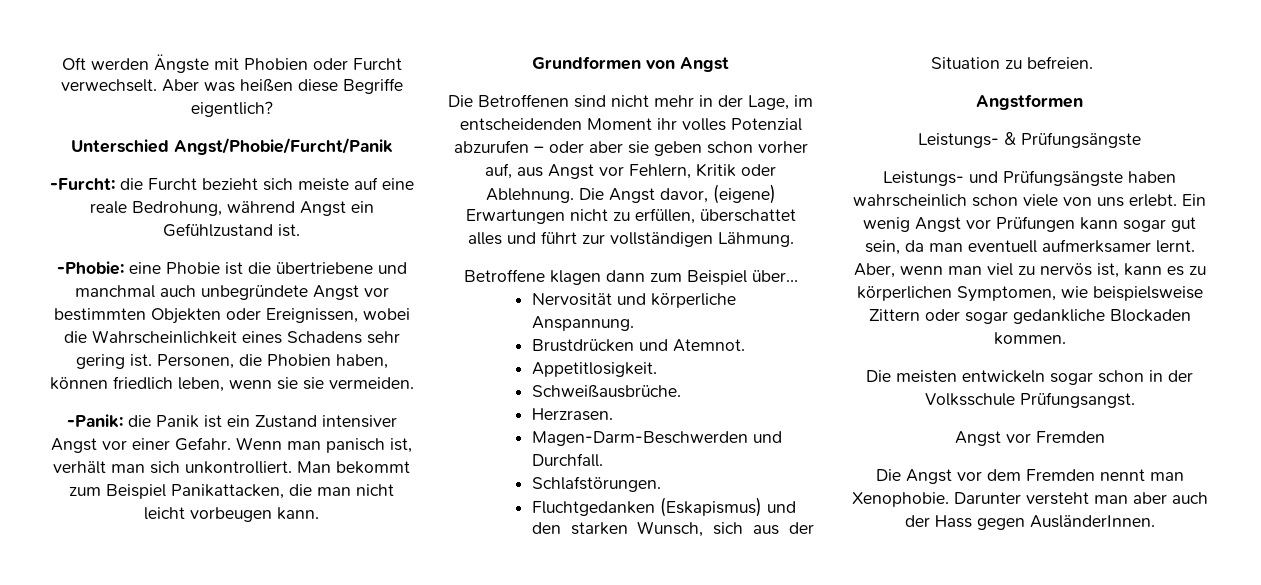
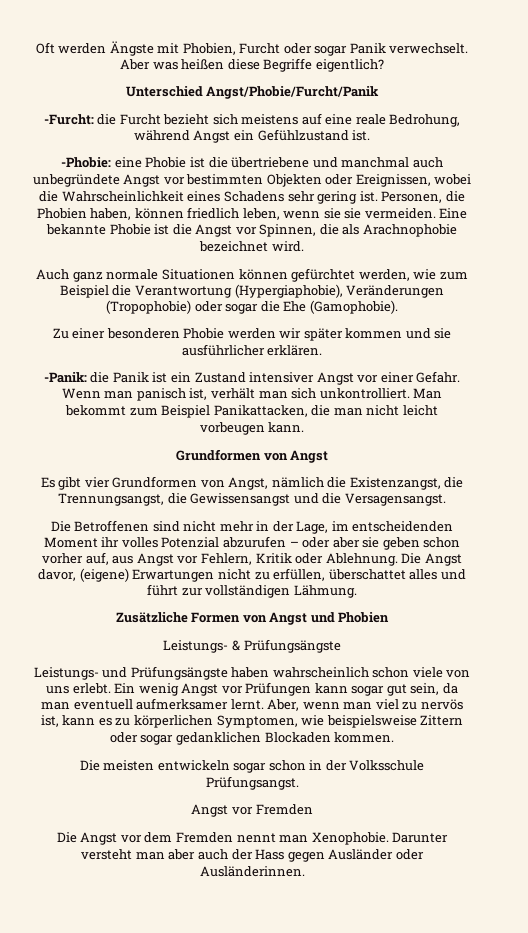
- Oft werden Ängste mit Phobien oder Furcht verwechselt.
+ Oft werden Ängste mit Phobien, Furcht oder sogar Panik verwechselt.
- -Furcht: die Furcht bezieht sich meiste auf eine reale Bedrohung, während Angst ein Gefühlzustand ist.
+ -Furcht: die Furcht bezieht sich meistens auf eine reale Bedrohung, während Angst ein Gefühlzustand ist.
+ Eine bekannte Phobie ist die Angst vor Spinnen, die als Arachnophobie bezeichnet wird.
+ Auch ganz normale Situationen können gefürchtet werden, wie zum Beispiel die Verantwortung (Hypergiaphobie), Veränderungen (Tropophobie) oder sogar die Ehe (Gamophobie).
+ Zu einer besonderen Phobie werden wir später kommen und sie ausführlicher erklären.
+ Es gibt vier Grundformen von Angst, nämlich die Existenzangst, die Trennungsangst, die Gewissensangst und die Versagensangst.
- Betroffene klagen dann zum Beispiel über…
- Nervosität und körperliche Anspannung.
- Brustdrücken und Atemnot.
- Appetitlosigkeit.
- Schweißausbrüche.
- Herzrasen.
- Magen-Darm-Beschwerden und Durchfall.
- Schlafstörungen.
- Fluchtgedanken (Eskapismus) und den starken Wunsch, sich aus der Situation zu befreien.
- Angstformen
+ Zusätzliche Formen von Angst und Phobien
- Aber, wenn man viel zu nervös ist, kann es zu körperlichen Symptomen, wie beispielsweise Zittern oder sogar gedankliche Blockaden kommen.
+ Aber, wenn man viel zu nervös ist, kann es zu körperlichen Symptomen, wie beispielsweise Zittern oder sogar gedanklichen Blockaden kommen.
- Darunter versteht man aber auch der Hass gegen AusländerInnen.
+ Darunter versteht man aber auch der Hass gegen Ausländer oder Ausländerinnen.

